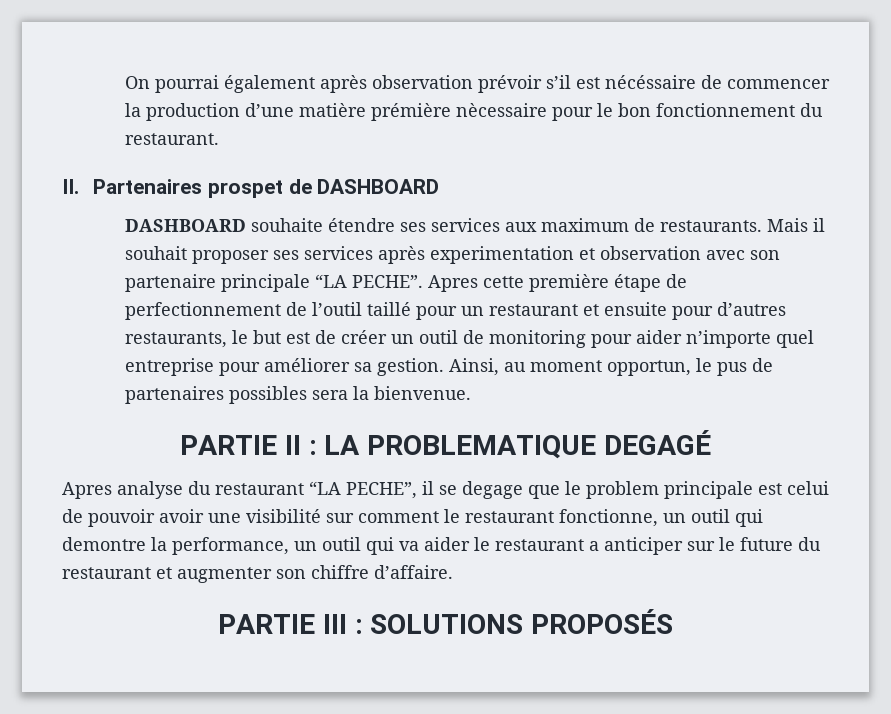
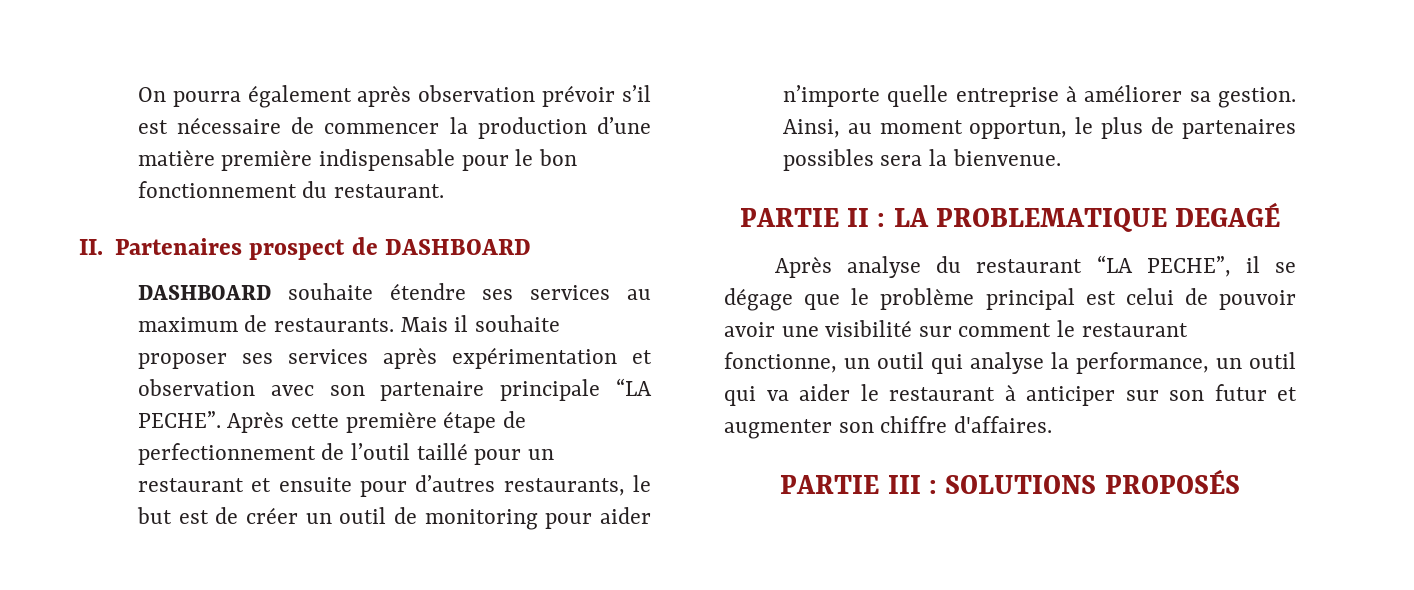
- On pourrai également après observation prévoir s’il est nécéssaire de commencer la production d’une matière prémière nècessaire pour le bon fonctionnement du restaurant.
+ On pourra également après observation prévoir s’il est nécessaire de commencer la production d’une matière première indispensable pour le bon fonctionnement du restaurant.
- II. Partenaires prospet de DASHBOARD
+ II. Partenaires prospect de DASHBOARD
- DASHBOARD souhaite étendre ses services aux maximum de restaurants.
+ DASHBOARD souhaite étendre ses services au maximum de restaurants.
- Mais il souhait proposer ses services après experimentation et observation avec son partenaire principale “LA PECHE”.
+ Mais il souhaite proposer ses services après expérimentation et observation avec son partenaire principale “LA PECHE”.
- Apres cette première étape de perfectionnement de l’outil taillé pour un restaurant et ensuite pour d’autres restaurants, le but est de créer un outil de monitoring pour aider n’importe quel entreprise pour améliorer sa gestion.
+ Après cette première étape de perfectionnement de l’outil taillé pour un restaurant et ensuite pour d’autres restaurants, le but est de créer un outil de monitoring pour aider n’importe quelle entreprise à améliorer sa gestion.
- Ainsi, au moment opportun, le pus de partenaires possibles sera la bienvenue.
+ Ainsi, au moment opportun, le plus de partenaires possibles sera la bienvenue.
- Apres analyse du restaurant “LA PECHE”, il se degage que le problem principale est celui de pouvoir avoir une visibilité sur comment le restaurant fonctionne, un outil qui demontre la performance, un outil qui va aider le restaurant a anticiper sur le future du restaurant et augmenter son chiffre d’affaire.
+ Après analyse du restaurant “LA PECHE”, il se dégage que le problème principal est celui de pouvoir avoir une visibilité sur comment le restaurant fonctionne, un outil qui analyse la performance, un outil qui va aider le restaurant à anticiper sur son futur et augmenter son chiffre d'affaires.

